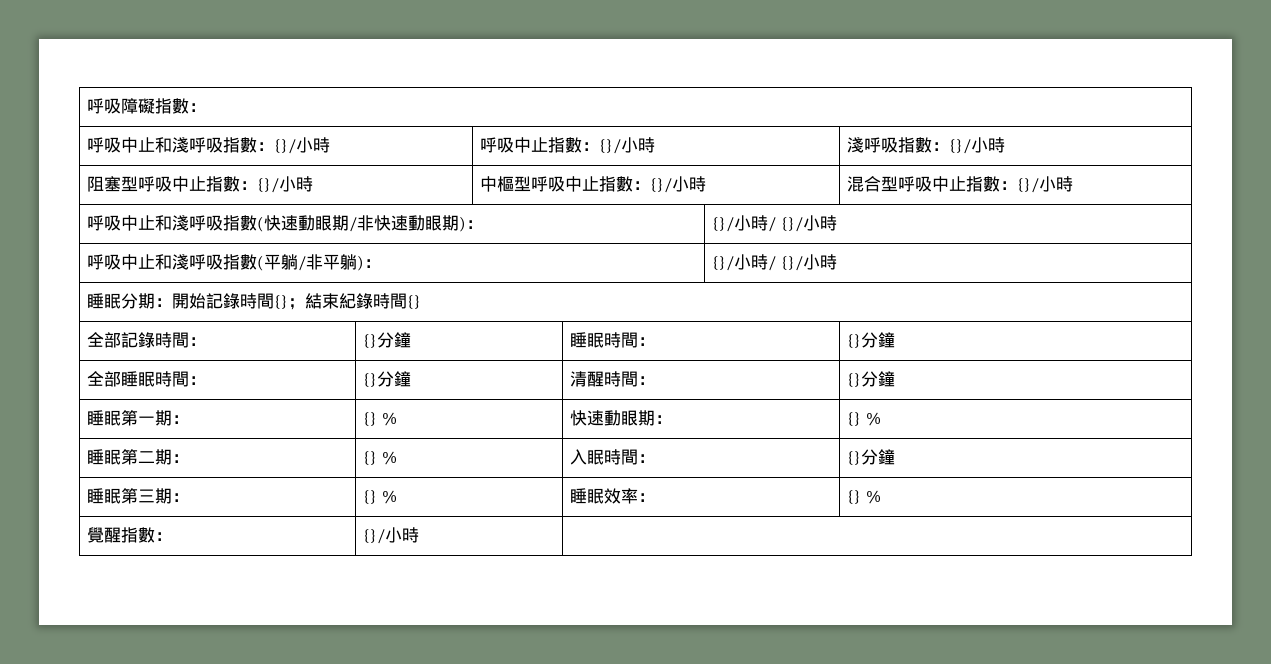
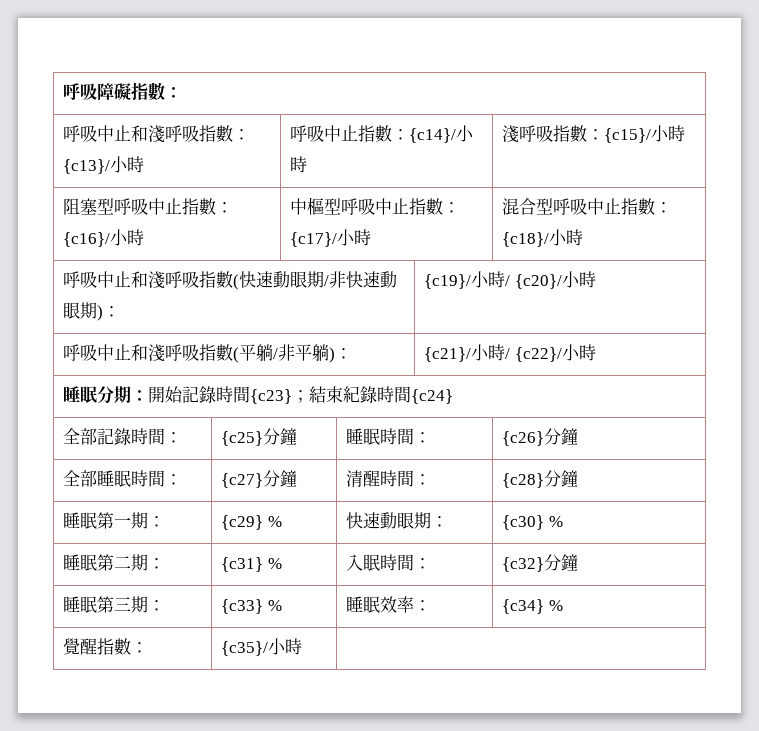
- 呼吸中止和淺呼吸指數：{}/小時 | 呼吸中止指數：{}/小時 | 淺呼吸指數：{}/小時
+ 呼吸中止和淺呼吸指數：{c13}/小時 | 呼吸中止指數：{c14}/小時 | 淺呼吸指數：{c15}/小時
- 阻塞型呼吸中止指數：{}/小時 | 中樞型呼吸中止指數：{}/小時 | 混合型呼吸中止指數：{}/小時
+ 阻塞型呼吸中止指數：{c16}/小時 | 中樞型呼吸中止指數：{c17}/小時 | 混合型呼吸中止指數：{c18}/小時
- 呼吸中止和淺呼吸指數(快速動眼期/非快速動眼期)： | {}/小時/ {}/小時
+ 呼吸中止和淺呼吸指數(快速動眼期/非快速動眼期)： | {c19}/小時/ {c20}/小時
- 呼吸中止和淺呼吸指數(平躺/非平躺)： | {}/小時/ {}/小時
+ 呼吸中止和淺呼吸指數(平躺/非平躺)： | {c21}/小時/ {c22}/小時
- 睡眠分期：開始記錄時間{}；結束紀錄時間{}
+ 睡眠分期：開始記錄時間{c23}；結束紀錄時間{c24}
- 全部記錄時間： | {}分鐘 | 睡眠時間： | {}分鐘
+ 全部記錄時間： | {c25}分鐘 | 睡眠時間： | {c26}分鐘
- 全部睡眠時間： | {}分鐘 | 清醒時間： | {}分鐘
+ 全部睡眠時間： | {c27}分鐘 | 清醒時間： | {c28}分鐘
- 睡眠第一期： | {} % | 快速動眼期： | {} %
+ 睡眠第一期： | {c29} % | 快速動眼期： | {c30} %
- 睡眠第二期： | {} % | 入眠時間： | {}分鐘
+ 睡眠第二期： | {c31} % | 入眠時間： | {c32}分鐘
- 睡眠第三期： | {} % | 睡眠效率： | {} %
+ 睡眠第三期： | {c33} % | 睡眠效率： | {c34} %
- 覺醒指數： | {}/小時 |
+ 覺醒指數： | {c35}/小時 |

